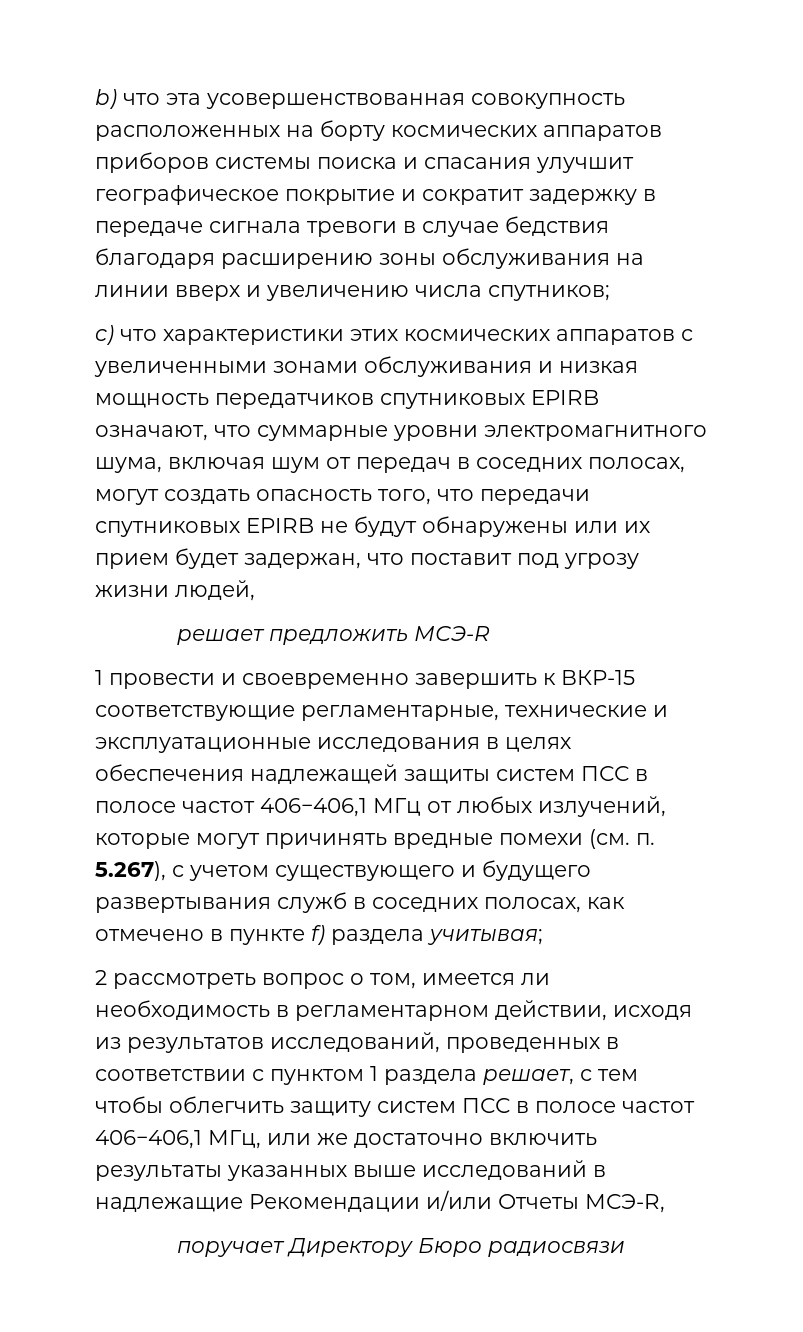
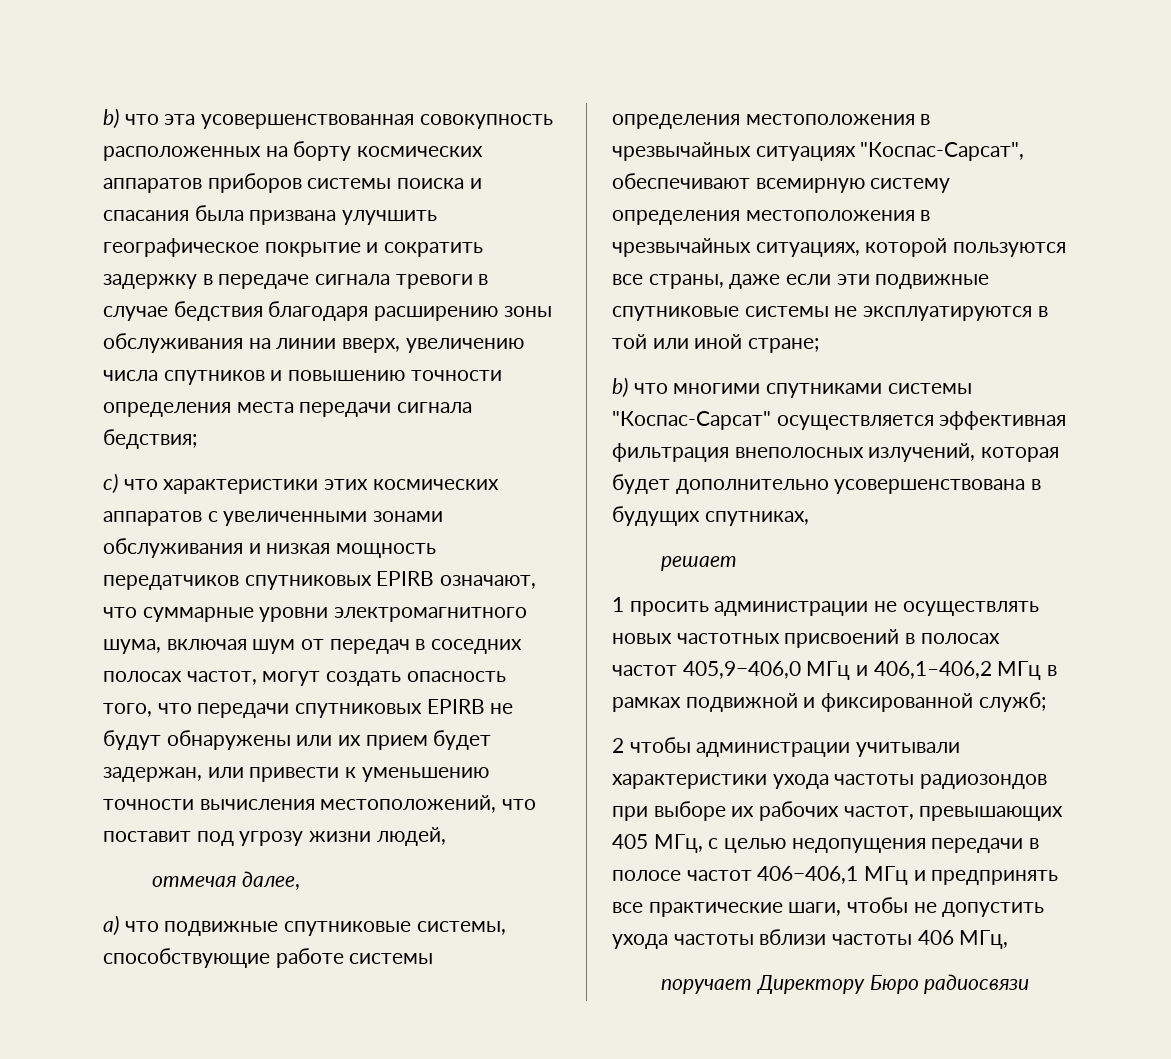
- b) что эта усовершенствованная совокупность расположенных на борту космических аппаратов приборов системы поиска и спасания улучшит географическое покрытие и сократит задержку в передаче сигнала тревоги в случае бедствия благодаря расширению зоны обслуживания на линии вверх и увеличению числа спутников;
+ b) что эта усовершенствованная совокупность расположенных на борту космических аппаратов приборов системы поиска и спасания была призвана улучшить географическое покрытие и сократить задержку в передаче сигнала тревоги в случае бедствия благодаря расширению зоны обслуживания на линии вверх, увеличению числа спутников и повышению точности определения места передачи сигнала бедствия;
- c) что характеристики этих космических аппаратов с увеличенными зонами обслуживания и низкая мощность передатчиков спутниковых EPIRB означают, что суммарные уровни электромагнитного шума, включая шум от передач в соседних полосах, могут создать опасность того, что передачи спутниковых EPIRB не будут обнаружены или их прием будет задержан, что поставит под угрозу жизни людей,
+ c) что характеристики этих космических аппаратов с увеличенными зонами обслуживания и низкая мощность передатчиков спутниковых EPIRB означают, что суммарные уровни электромагнитного шума, включая шум от передач в соседних полосах частот, могут создать опасность того, что передачи спутниковых EPIRB не будут обнаружены или их прием будет задержан, или привести к уменьшению точности вычисления местоположений, что поставит под угрозу жизни людей,
+ отмечая далее,
+ a) что подвижные спутниковые системы, способствующие работе системы определения местоположения в чрезвычайных ситуациях "Коспас-Сарсат", обеспечивают всемирную систему определения местоположения в чрезвычайных ситуациях, которой пользуются все страны, даже если эти подвижные спутниковые системы не эксплуатируются в той или иной стране;
+ b) что многими спутниками системы "Коспас-Сарсат" осуществляется эффективная фильтрация внеполосных излучений, которая будет дополнительно усовершенствована в будущих спутниках,
- решает предложить МСЭ-R
- 1 провести и своевременно завершить к ВКР-15 соответствующие регламентарные, технические и эксплуатационные исследования в целях обеспечения надлежащей защиты систем ПСС в полосе частот 406−406,1 МГц от любых излучений, которые могут причинять вредные помехи (см. п. 5.267), с учетом существующего и будущего развертывания служб в соседних полосах, как отмечено в пункте f) раздела учитывая;
- 2 рассмотреть вопрос о том, имеется ли необходимость в регламентарном действии, исходя из результатов исследований, проведенных в соответствии с пунктом 1 раздела решает, с тем чтобы облегчить защиту систем ПСС в полосе частот 406−406,1 МГц, или же достаточно включить результаты указанных выше исследований в надлежащие Рекомендации и/или Отчеты МСЭ-R,
+ решает
+ 1 просить администрации не осуществлять новых частотных присвоений в полосах частот 405,9−406,0 МГц и 406,1–406,2 МГц в рамках подвижной и фиксированной служб;
+ 2 чтобы администрации учитывали характеристики ухода частоты радиозондов при выборе их рабочих частот, превышающих 405 МГц, с целью недопущения передачи в полосе частот 406−406,1 МГц и предпринять все практические шаги, чтобы не допустить ухода частоты вблизи частоты 406 МГц,

